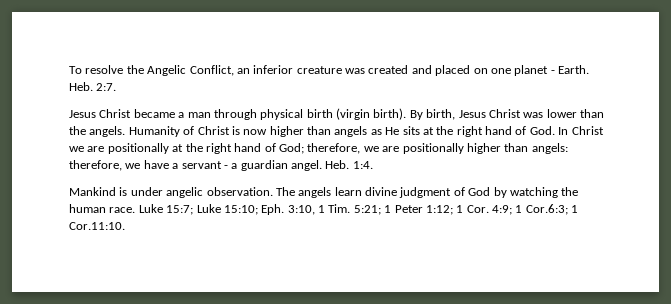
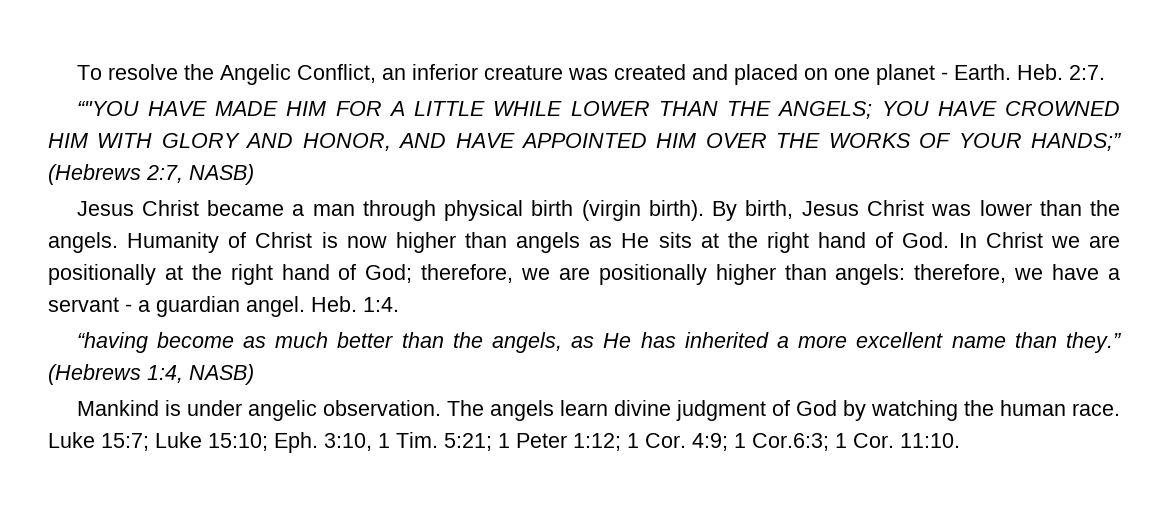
+ “"YOU HAVE MADE HIM FOR A LITTLE WHILE LOWER THAN THE ANGELS; YOU HAVE CROWNED HIM WITH GLORY AND HONOR, AND HAVE APPOINTED HIM OVER THE WORKS OF YOUR HANDS;” (Hebrews 2:7, NASB)
+ “having become as much better than the angels, as He has inherited a more excellent name than they.” (Hebrews 1:4, NASB)
- Luke 15:7; Luke 15:10; Eph. 3:10, 1 Tim. 5:21; 1 Peter 1:12; 1 Cor. 4:9; 1 Cor.6:3; 1 Cor.11:10.
+ Luke 15:7; Luke 15:10; Eph. 3:10, 1 Tim. 5:21; 1 Peter 1:12; 1 Cor. 4:9; 1 Cor.6:3; 1 Cor. 11:10.

